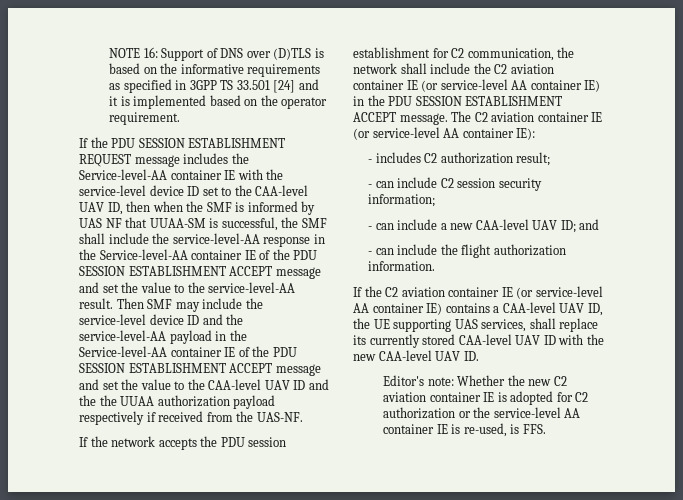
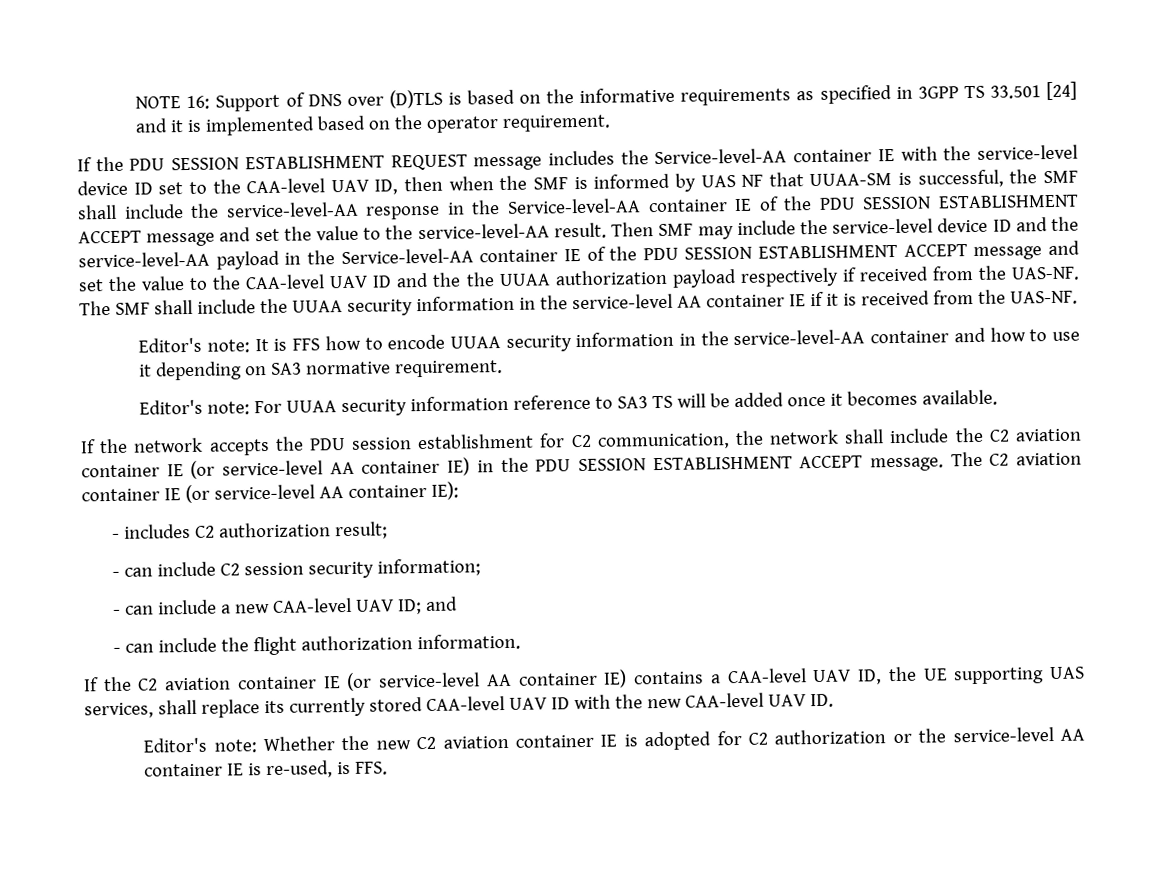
+ The SMF shall include the UUAA security information in the service-level AA container IE if it is received from the UAS-NF.
+ Editor's note: It is FFS how to encode UUAA security information in the service-level-AA container and how to use it depending on SA3 normative requirement.
+ Editor's note: For UUAA security information reference to SA3 TS will be added once it becomes available.

